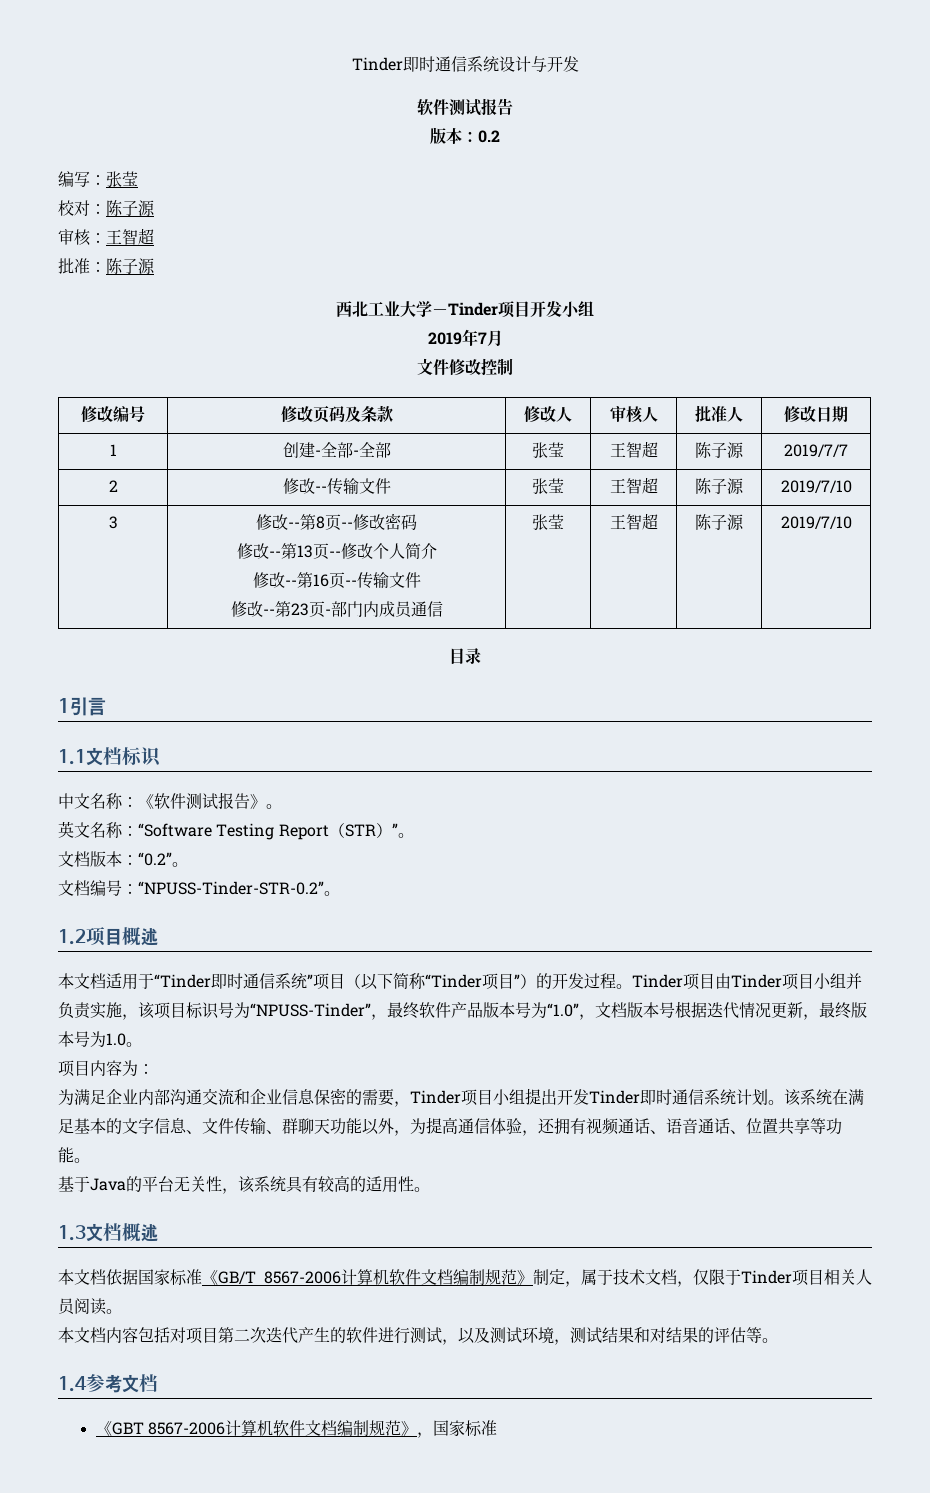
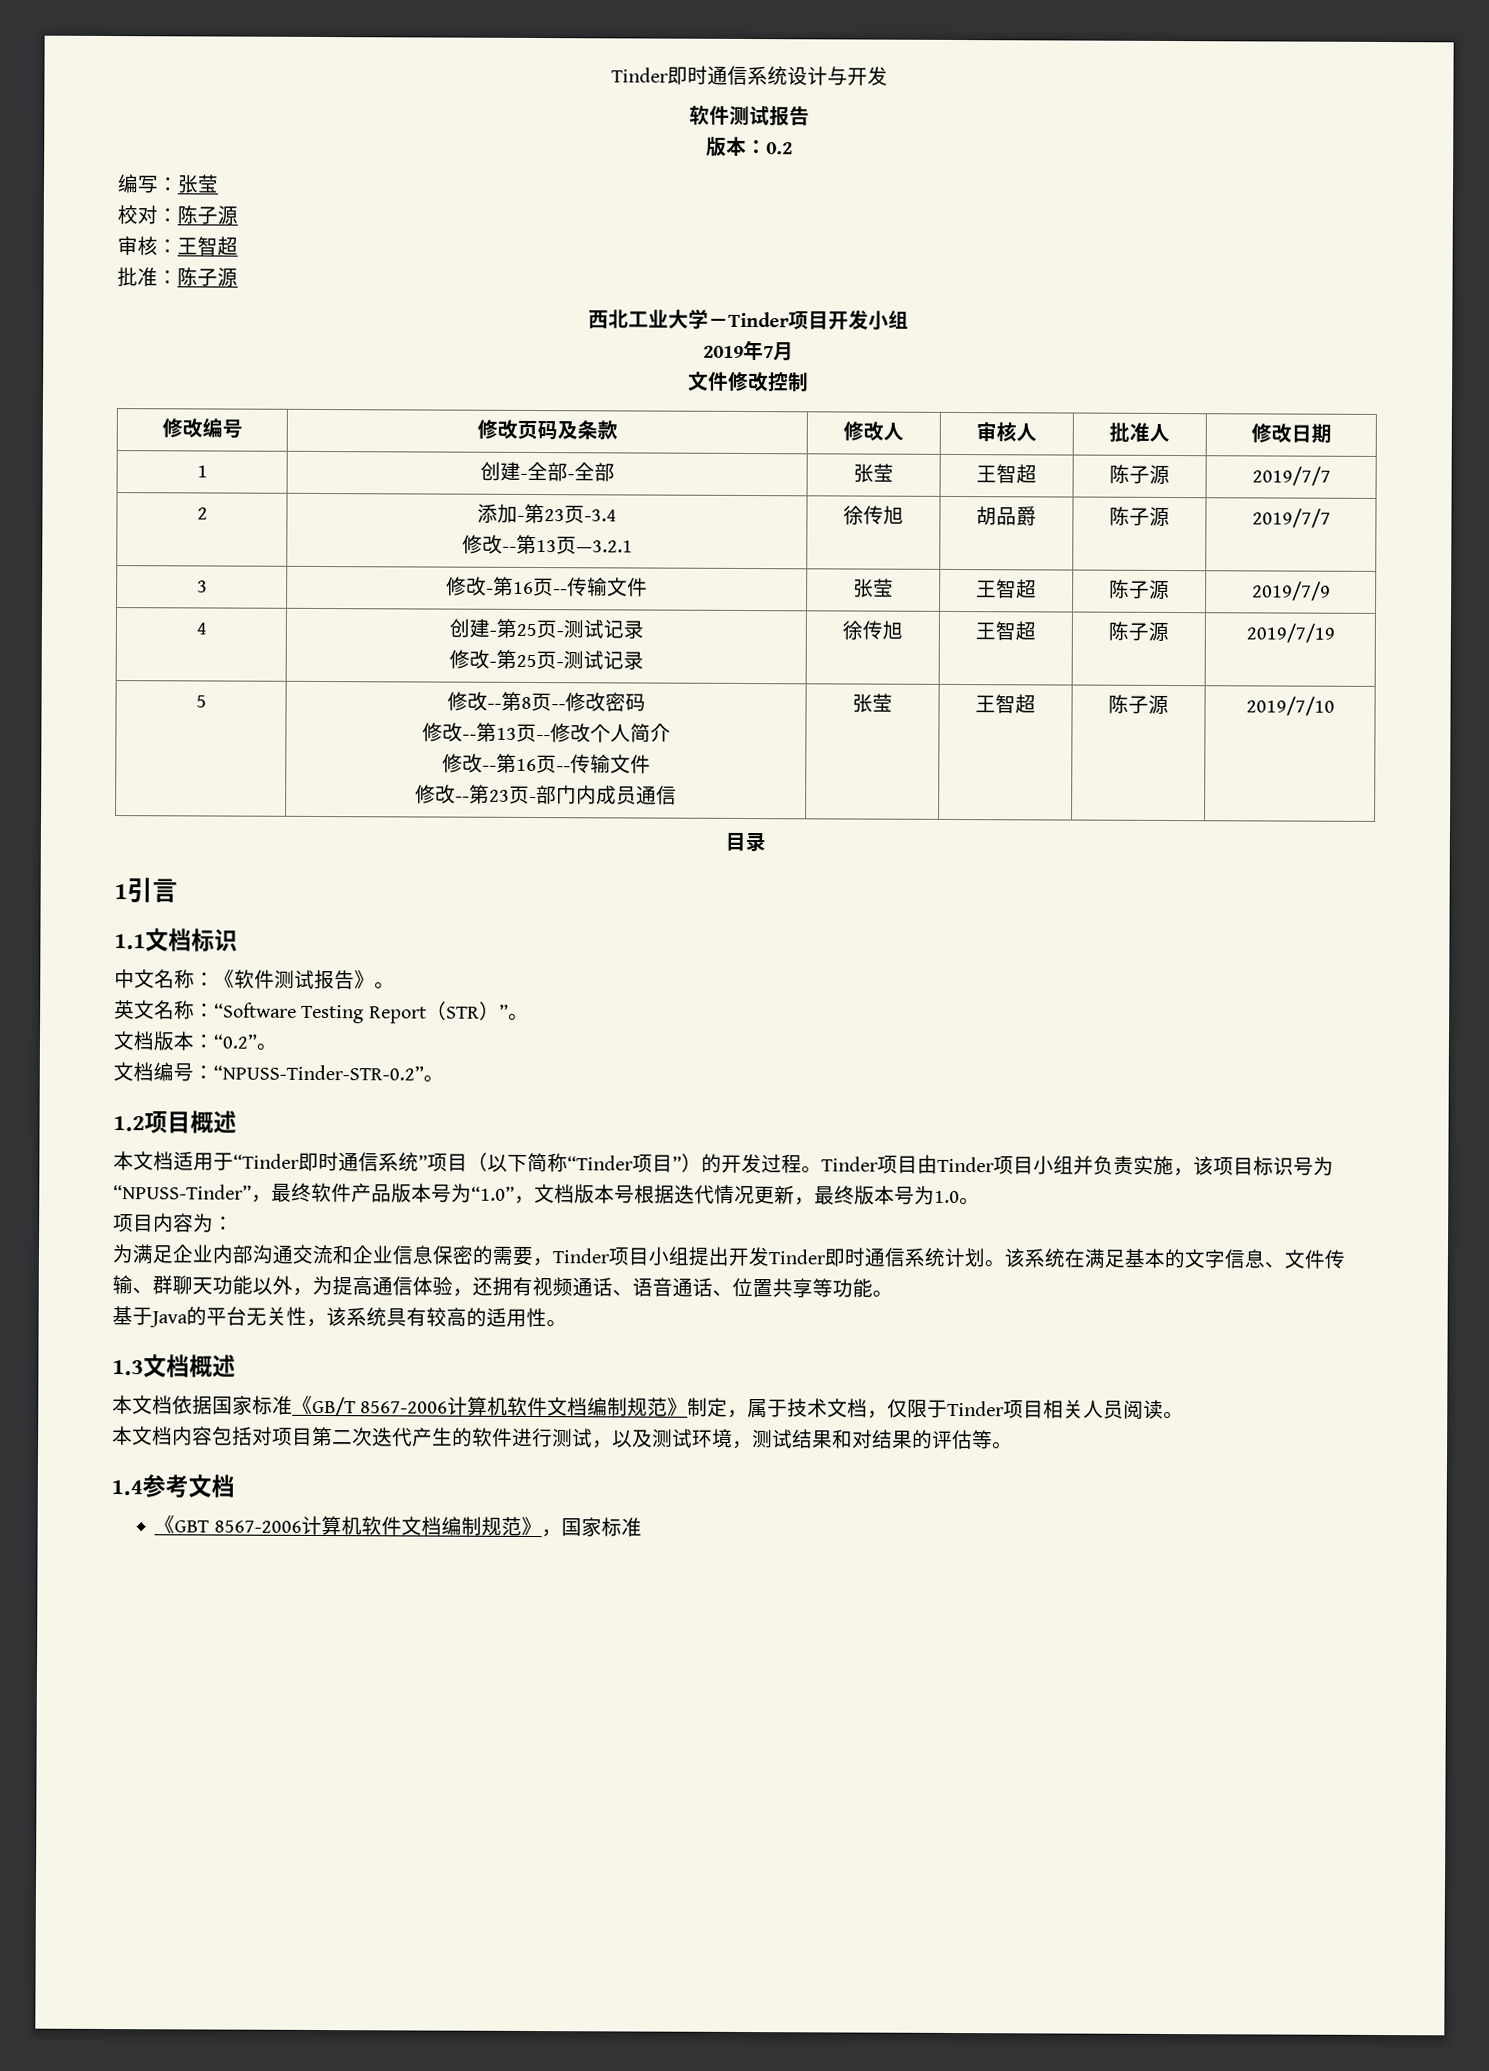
- 2 | 修改--传输文件 | 张莹 | 王智超 | 陈子源 | 2019/7/10
- 3 | 修改--第8页--修改密码
+ 2 | 添加-第23页-3.4
+ 修改--第13页—3.2.1 | 徐传旭 | 胡品爵 | 陈子源 | 2019/7/7
+ 3 | 修改-第16页--传输文件 | 张莹 | 王智超 | 陈子源 | 2019/7/9
+ 4 | 创建-第25页-测试记录
+ 修改-第25页-测试记录 | 徐传旭 | 王智超 | 陈子源 | 2019/7/19
+ 5 | 修改--第8页--修改密码

